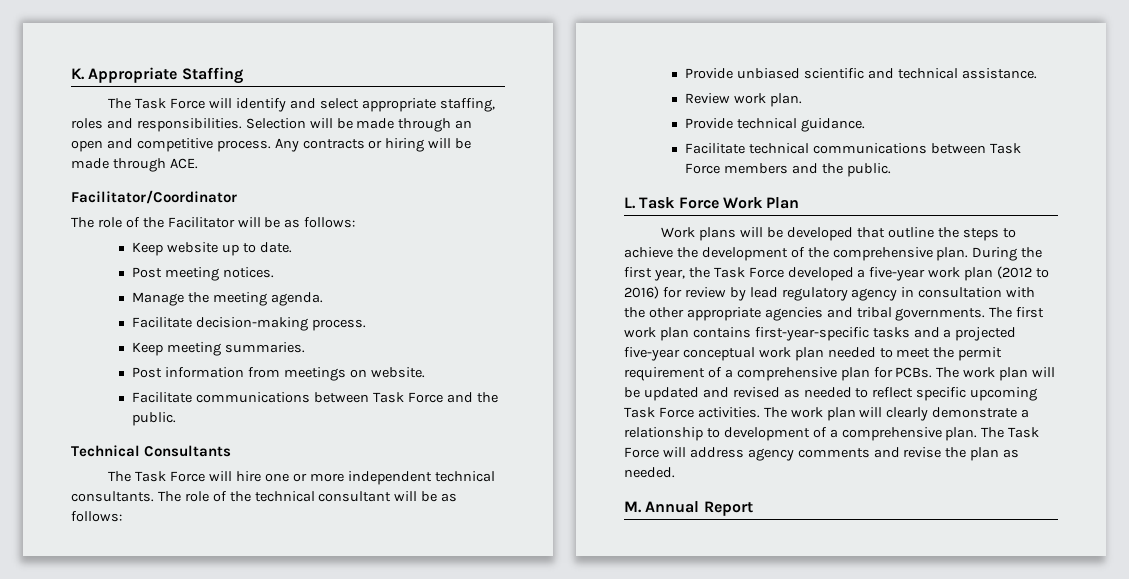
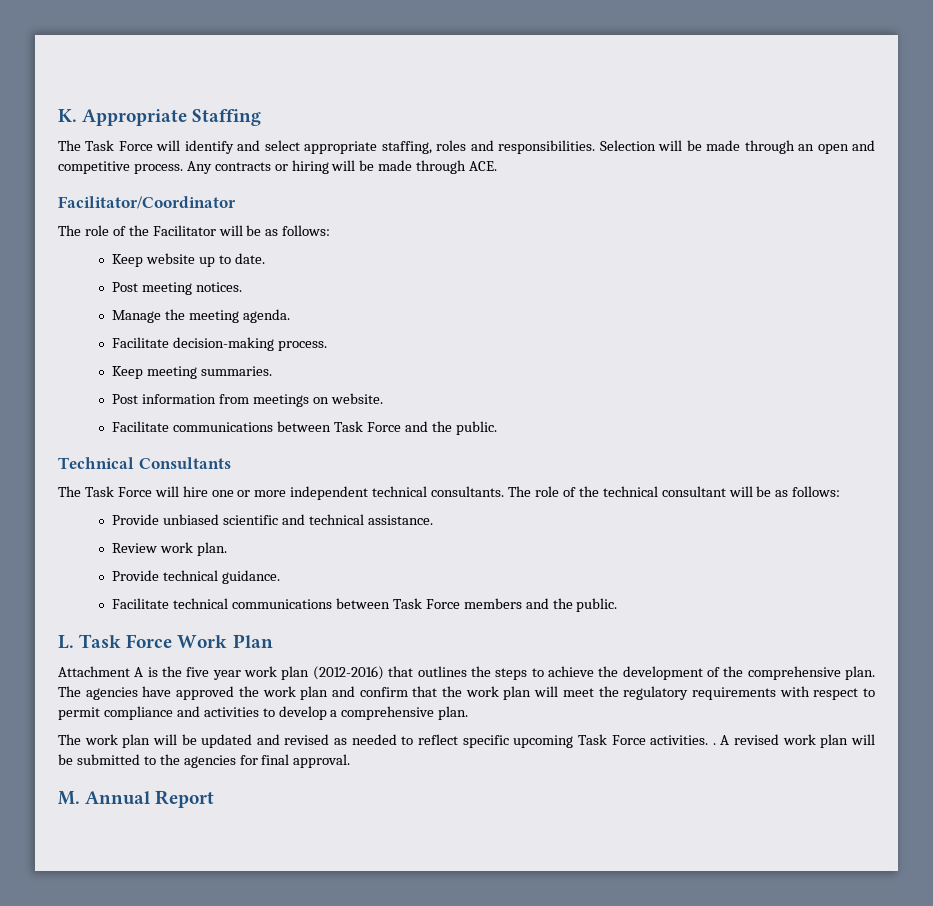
- Work plans will be developed that outline the steps to achieve the development of the comprehensive plan.
+ Attachment A is the five year work plan (2012-2016) that outlines the steps to achieve the development of the comprehensive plan.
- During the first year, the Task Force developed a five-year work plan (2012 to 2016) for review by lead regulatory agency in consultation with the other appropriate agencies and tribal governments. The first work plan contains first-year-specific tasks and a projected five-year conceptual work plan needed to meet the permit requirement of a comprehensive plan for PCBs. The work plan will be updated and revised as needed to reflect specific upcoming Task Force activities. The work plan will clearly demonstrate a relationship to development of a comprehensive plan. The Task Force will address agency comments and revise the plan as needed.
+ The agencies have approved the work plan and confirm that the work plan will meet the regulatory requirements with respect to permit compliance and activities to develop a comprehensive plan.
+ The work plan will be updated and revised as needed to reflect specific upcoming Task Force activities. . A revised work plan will be submitted to the agencies for final approval.

